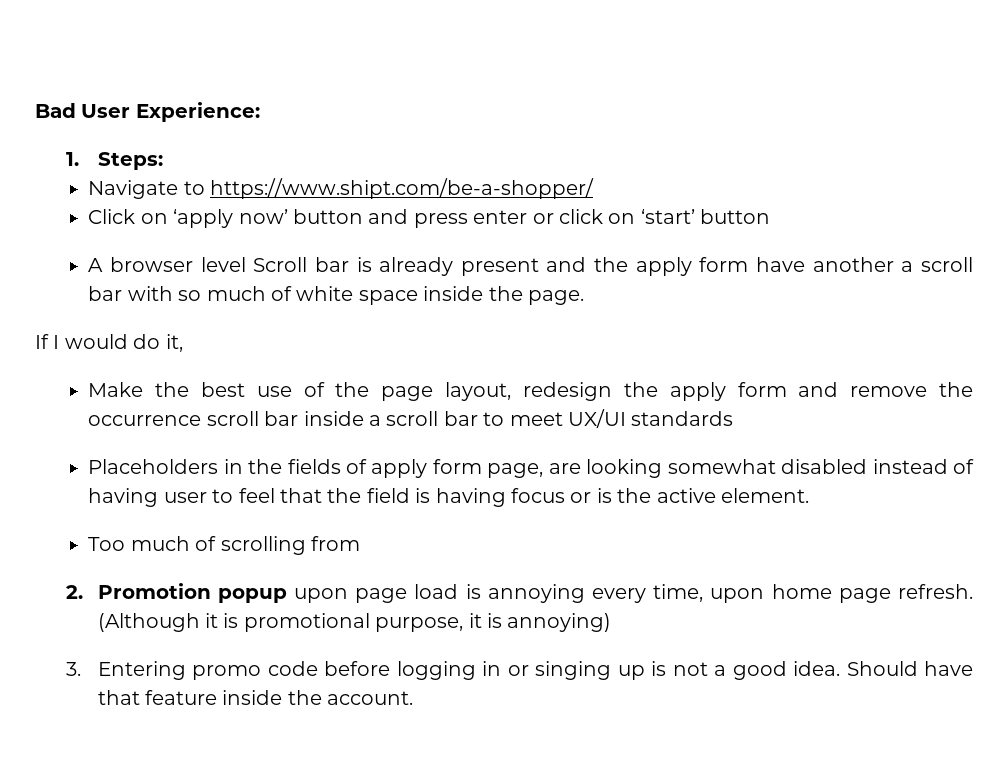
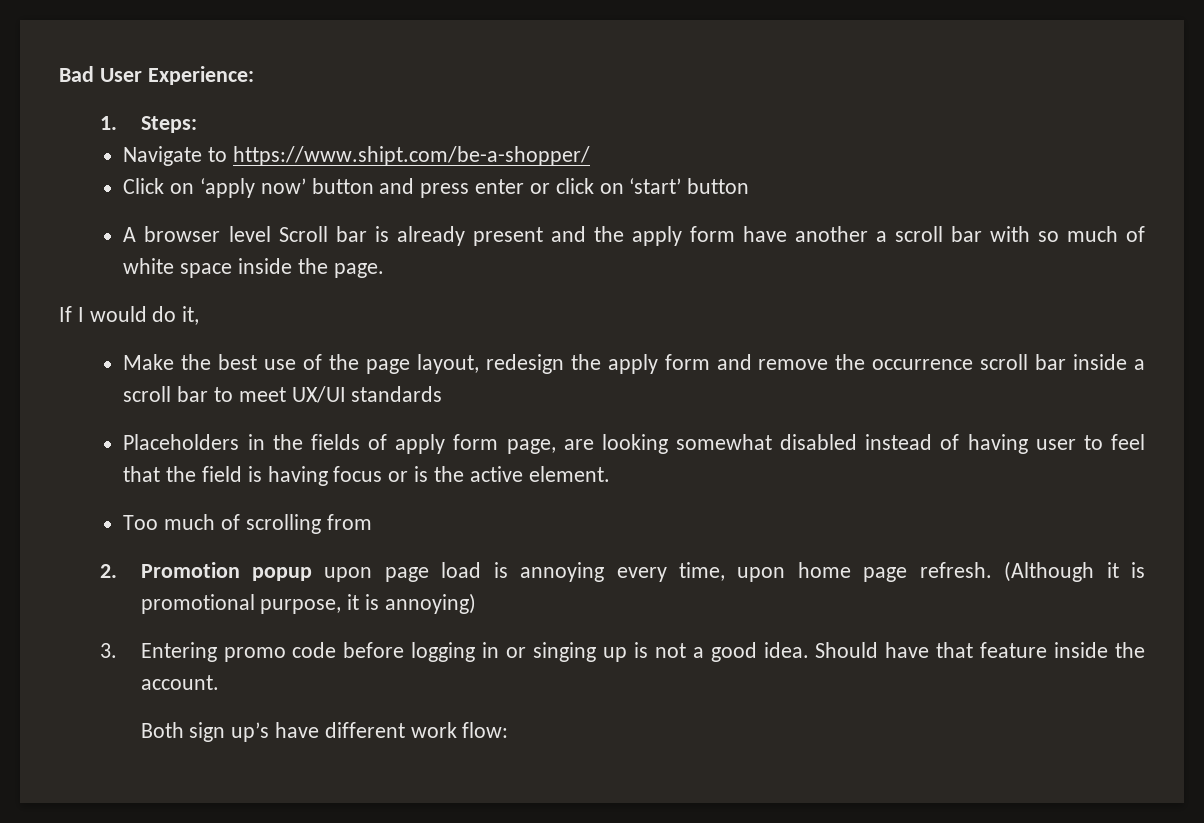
+ Both sign up’s have different work flow:

